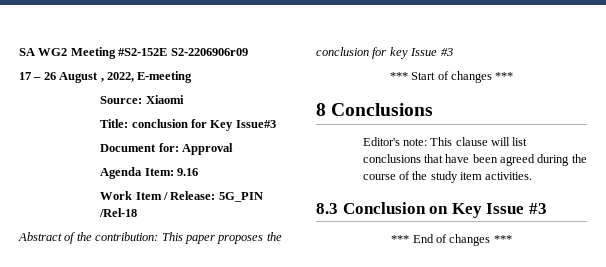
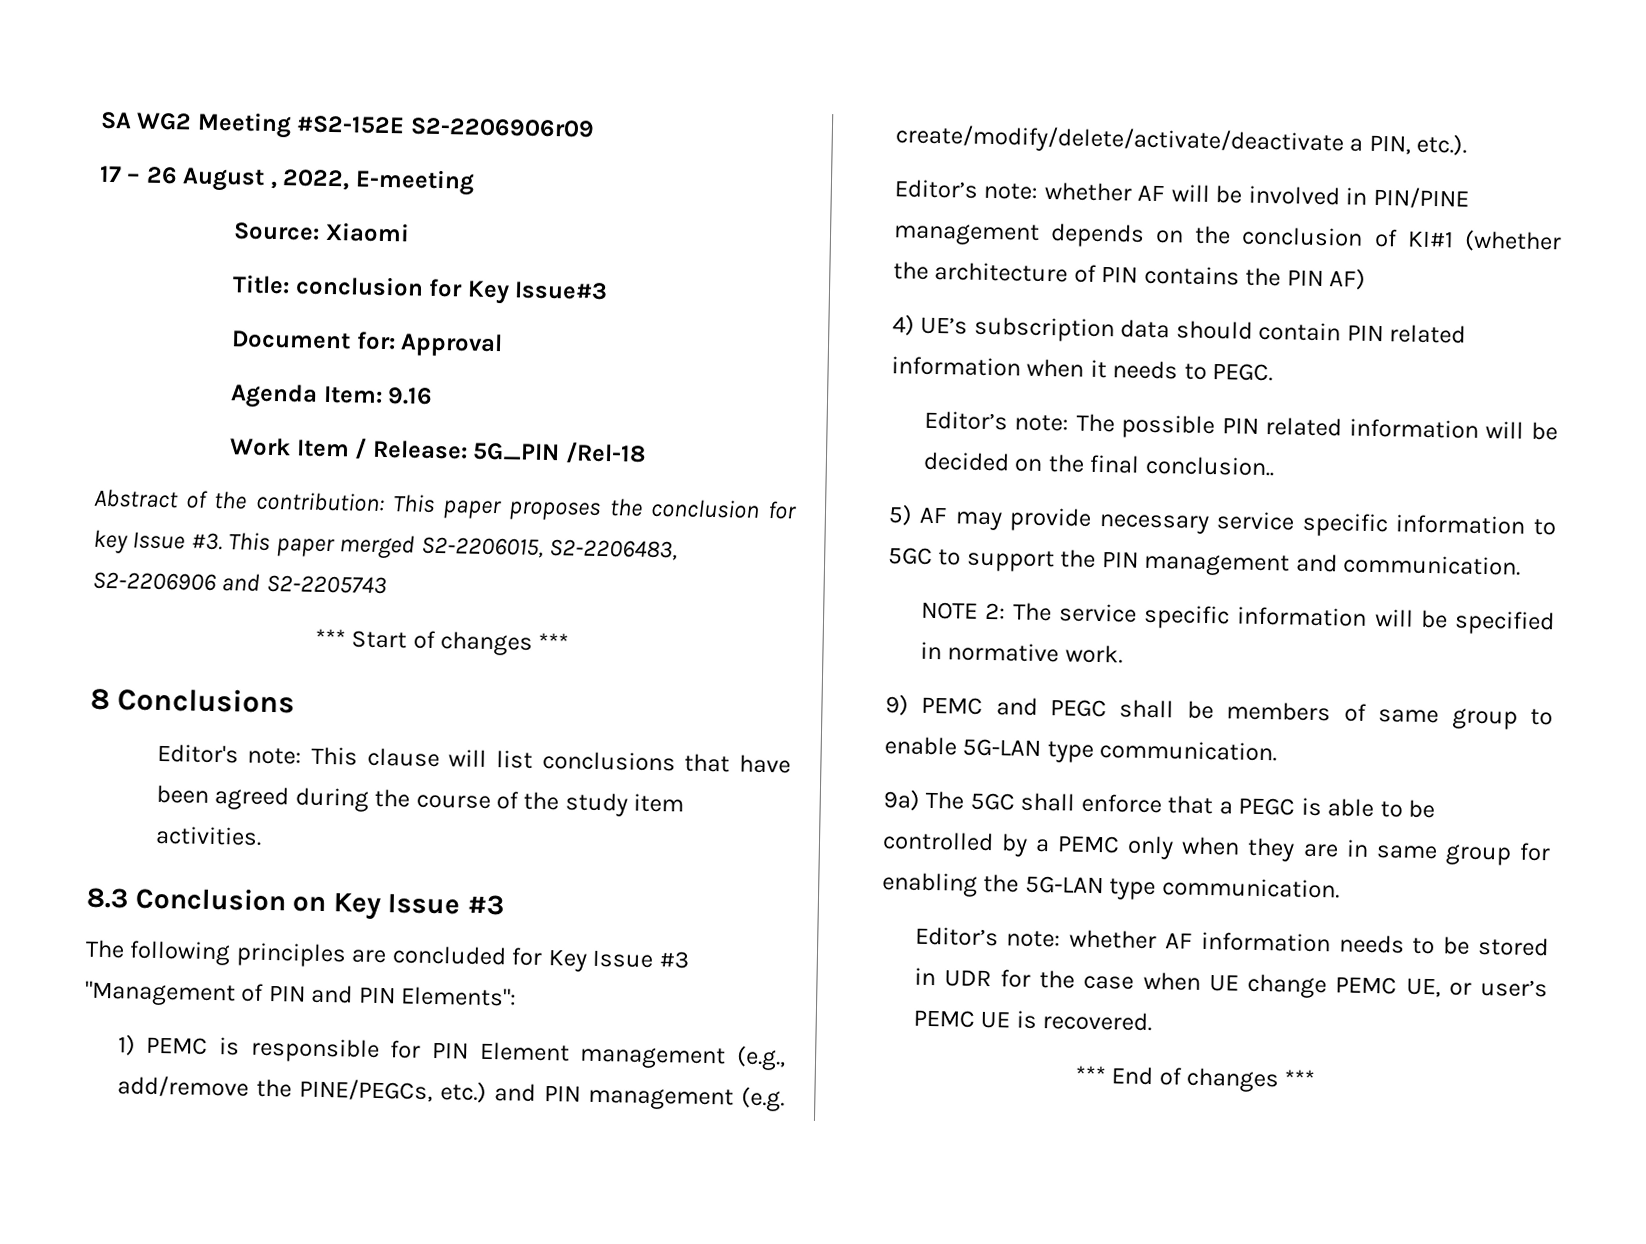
- Abstract of the contribution: This paper proposes the conclusion for key Issue #3
+ Abstract of the contribution: This paper proposes the conclusion for key Issue #3. This paper merged S2-2206015, S2-2206483, S2-2206906 and S2-2205743
+ The following principles are concluded for Key Issue #3 "Management of PIN and PIN Elements":
+ 1) PEMC is responsible for PIN Element management (e.g., add/remove the PINE/PEGCs, etc.) and PIN management (e.g. create/modify/delete/activate/deactivate a PIN, etc.).
+ Editor’s note: whether AF will be involved in PIN/PINE management depends on the conclusion of KI#1 (whether the architecture of PIN contains the PIN AF)
+ 4) UE’s subscription data should contain PIN related information when it needs to PEGC.
+ Editor’s note: The possible PIN related information will be decided on the final conclusion..
+ 5) AF may provide necessary service specific information to 5GC to support the PIN management and communication.
+ NOTE 2: The service specific information will be specified in normative work.
+ 9) PEMC and PEGC shall be members of same group to enable 5G-LAN type communication.
+ 9a) The 5GC shall enforce that a PEGC is able to be controlled by a PEMC only when they are in same group for enabling the 5G-LAN type communication.
+ Editor’s note: whether AF information needs to be stored in UDR for the case when UE change PEMC UE, or user’s PEMC UE is recovered.

